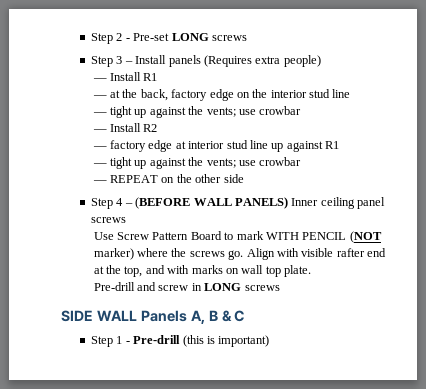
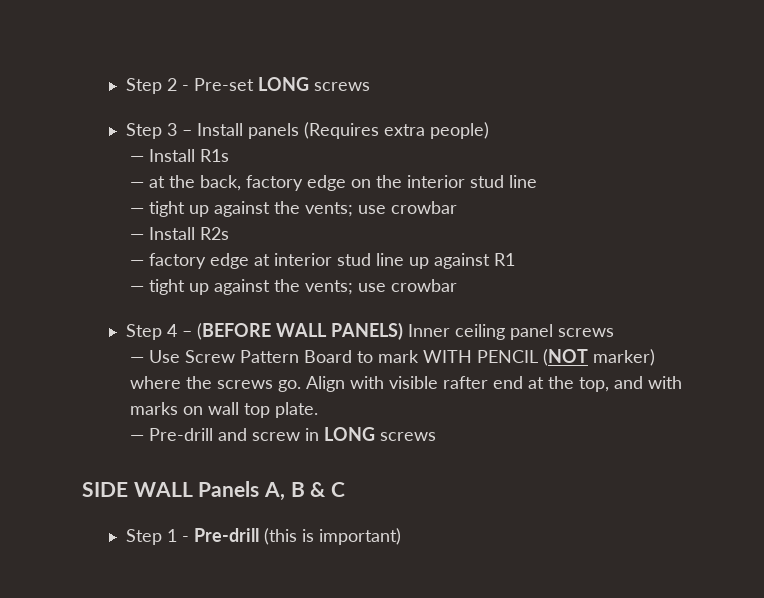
- — Install R1
+ — Install R1s
- — Install R2
+ — Install R2s
- — REPEAT on the other side
- Use Screw Pattern Board to mark WITH PENCIL (NOT marker) where the screws go.
+ — Use Screw Pattern Board to mark WITH PENCIL (NOT marker) where the screws go.
- Pre-drill and screw in LONG screws
+ — Pre-drill and screw in LONG screws

